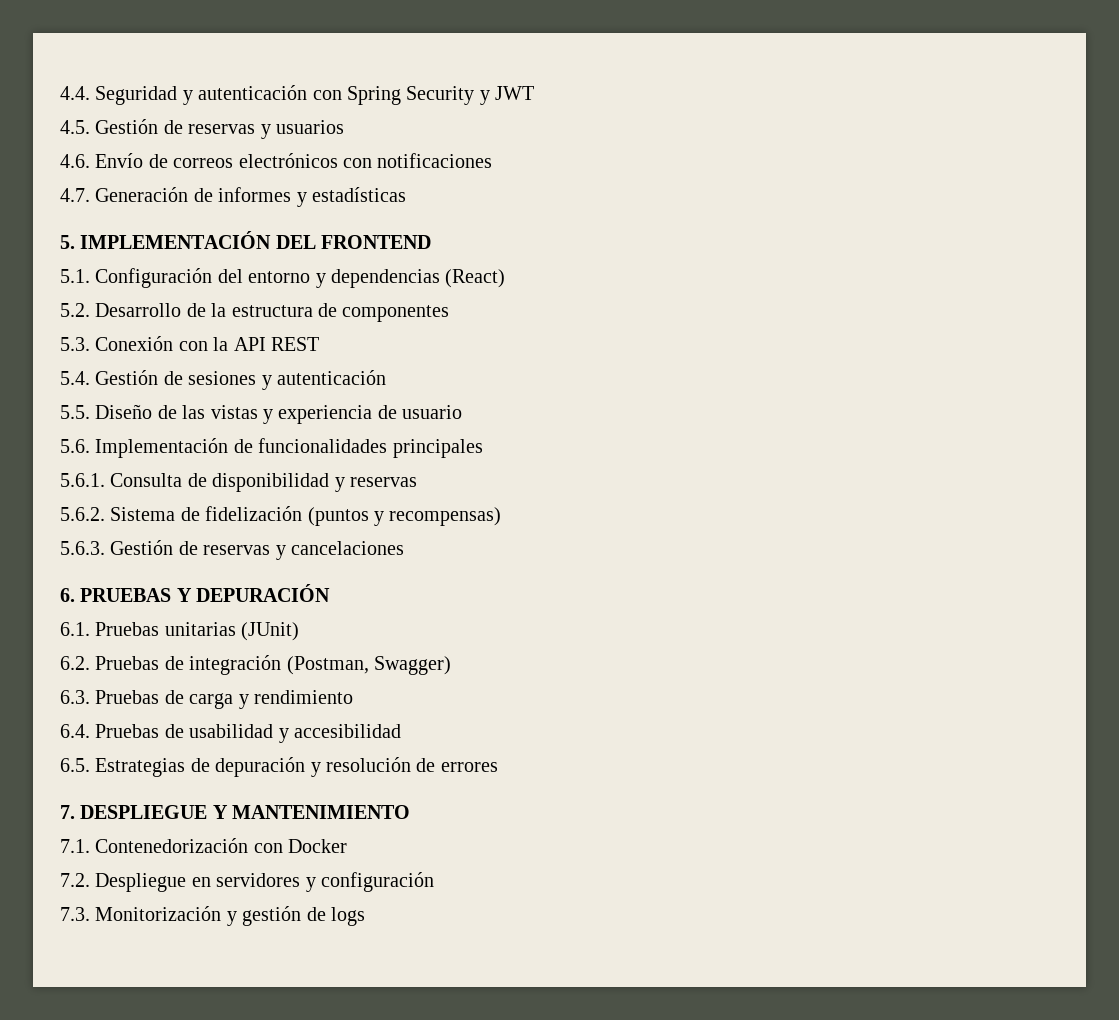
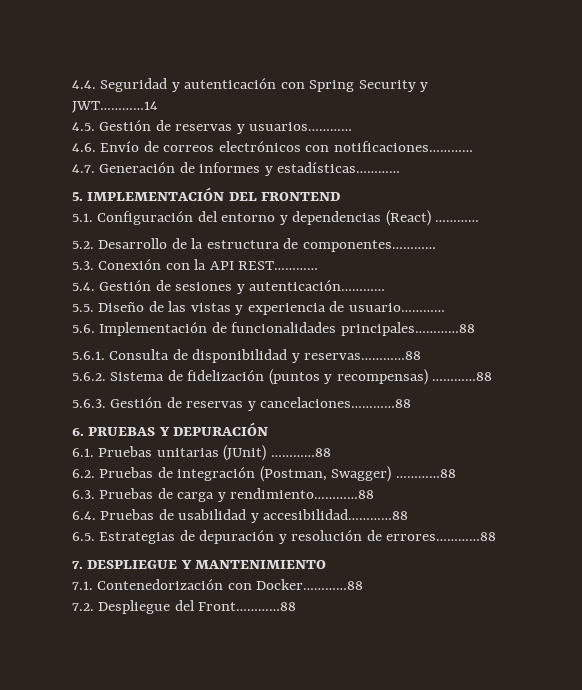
- 4.4. Seguridad y autenticación con Spring Security y JWT
+ 4.4. Seguridad y autenticación con Spring Security y JWT…………14
- 4.5. Gestión de reservas y usuarios
+ 4.5. Gestión de reservas y usuarios…………
- 4.6. Envío de correos electrónicos con notificaciones
+ 4.6. Envío de correos electrónicos con notificaciones…………
- 4.7. Generación de informes y estadísticas
+ 4.7. Generación de informes y estadísticas…………
- 5.1. Configuración del entorno y dependencias (React)
+ 5.1. Configuración del entorno y dependencias (React) …………
- 5.2. Desarrollo de la estructura de componentes
+ 5.2. Desarrollo de la estructura de componentes…………
- 5.3. Conexión con la API REST
+ 5.3. Conexión con la API REST…………
- 5.4. Gestión de sesiones y autenticación
+ 5.4. Gestión de sesiones y autenticación…………
- 5.5. Diseño de las vistas y experiencia de usuario
+ 5.5. Diseño de las vistas y experiencia de usuario…………
- 5.6. Implementación de funcionalidades principales
+ 5.6. Implementación de funcionalidades principales…………88
- 5.6.1. Consulta de disponibilidad y reservas
+ 5.6.1. Consulta de disponibilidad y reservas…………88
- 5.6.2. Sistema de fidelización (puntos y recompensas)
+ 5.6.2. Sistema de fidelización (puntos y recompensas) …………88
- 5.6.3. Gestión de reservas y cancelaciones
+ 5.6.3. Gestión de reservas y cancelaciones…………88
- 6.1. Pruebas unitarias (JUnit)
+ 6.1. Pruebas unitarias (JUnit) …………88
- 6.2. Pruebas de integración (Postman, Swagger)
+ 6.2. Pruebas de integración (Postman, Swagger) …………88
- 6.3. Pruebas de carga y rendimiento
+ 6.3. Pruebas de carga y rendimiento…………88
- 6.4. Pruebas de usabilidad y accesibilidad
+ 6.4. Pruebas de usabilidad y accesibilidad…………88
- 6.5. Estrategias de depuración y resolución de errores
+ 6.5. Estrategias de depuración y resolución de errores…………88
- 7.1. Contenedorización con Docker
+ 7.1. Contenedorización con Docker…………88
- 7.2. Despliegue en servidores y configuración
- 7.3. Monitorización y gestión de logs
+ 7.2. Despliegue del Front…………88

